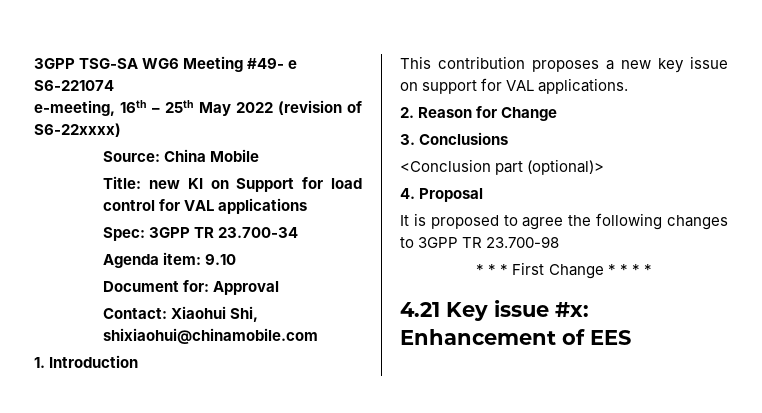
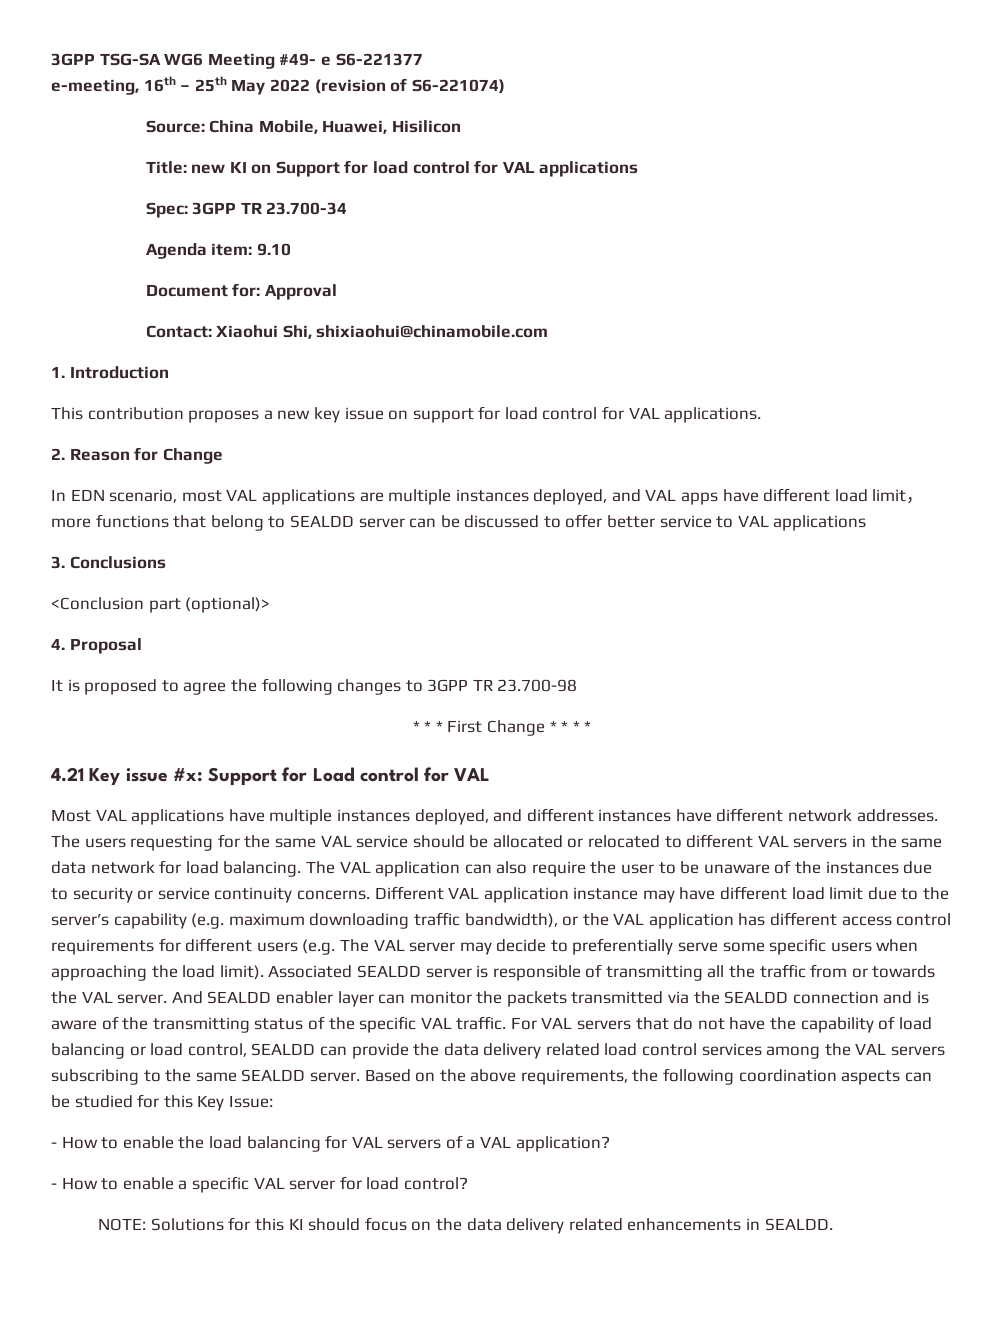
- 3GPP TSG-SA WG6 Meeting #49- e S6-221074
+ 3GPP TSG-SA WG6 Meeting #49- e S6-221377
- e-meeting, 16th – 25th May 2022 (revision of S6-22xxxx)
+ e-meeting, 16th – 25th May 2022 (revision of S6-221074)
- Source: China Mobile
+ Source: China Mobile, Huawei, Hisilicon
- This contribution proposes a new key issue on support for VAL applications.
+ This contribution proposes a new key issue on support for load control for VAL applications.
+ In EDN scenario, most VAL applications are multiple instances deployed, and VAL apps have different load limit，more functions that belong to SEALDD server can be discussed to offer better service to VAL applications
- 4.21 Key issue #x: Enhancement of EES
+ 4.21 Key issue #x: Support for Load control for VAL
+ Most VAL applications have multiple instances deployed, and different instances have different network addresses. The users requesting for the same VAL service should be allocated or relocated to different VAL servers in the same data network for load balancing. The VAL application can also require the user to be unaware of the instances due to security or service continuity concerns. Different VAL application instance may have different load limit due to the server’s capability (e.g. maximum downloading traffic bandwidth), or the VAL application has different access control requirements for different users (e.g. The VAL server may decide to preferentially serve some specific users when approaching the load limit). Associated SEALDD server is responsible of transmitting all the traffic from or towards the VAL server. And SEALDD enabler layer can monitor the packets transmitted via the SEALDD connection and is aware of the transmitting status of the specific VAL traffic. For VAL servers that do not have the capability of load balancing or load control, SEALDD can provide the data delivery related load control services among the VAL servers subscribing to the same SEALDD server. Based on the above requirements, the following coordination aspects can be studied for this Key Issue:
+ - How to enable the load balancing for VAL servers of a VAL application?
+ - How to enable a specific VAL server for load control?
+ NOTE: Solutions for this KI should focus on the data delivery related enhancements in SEALDD.

